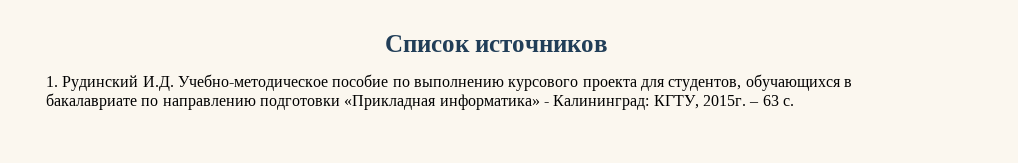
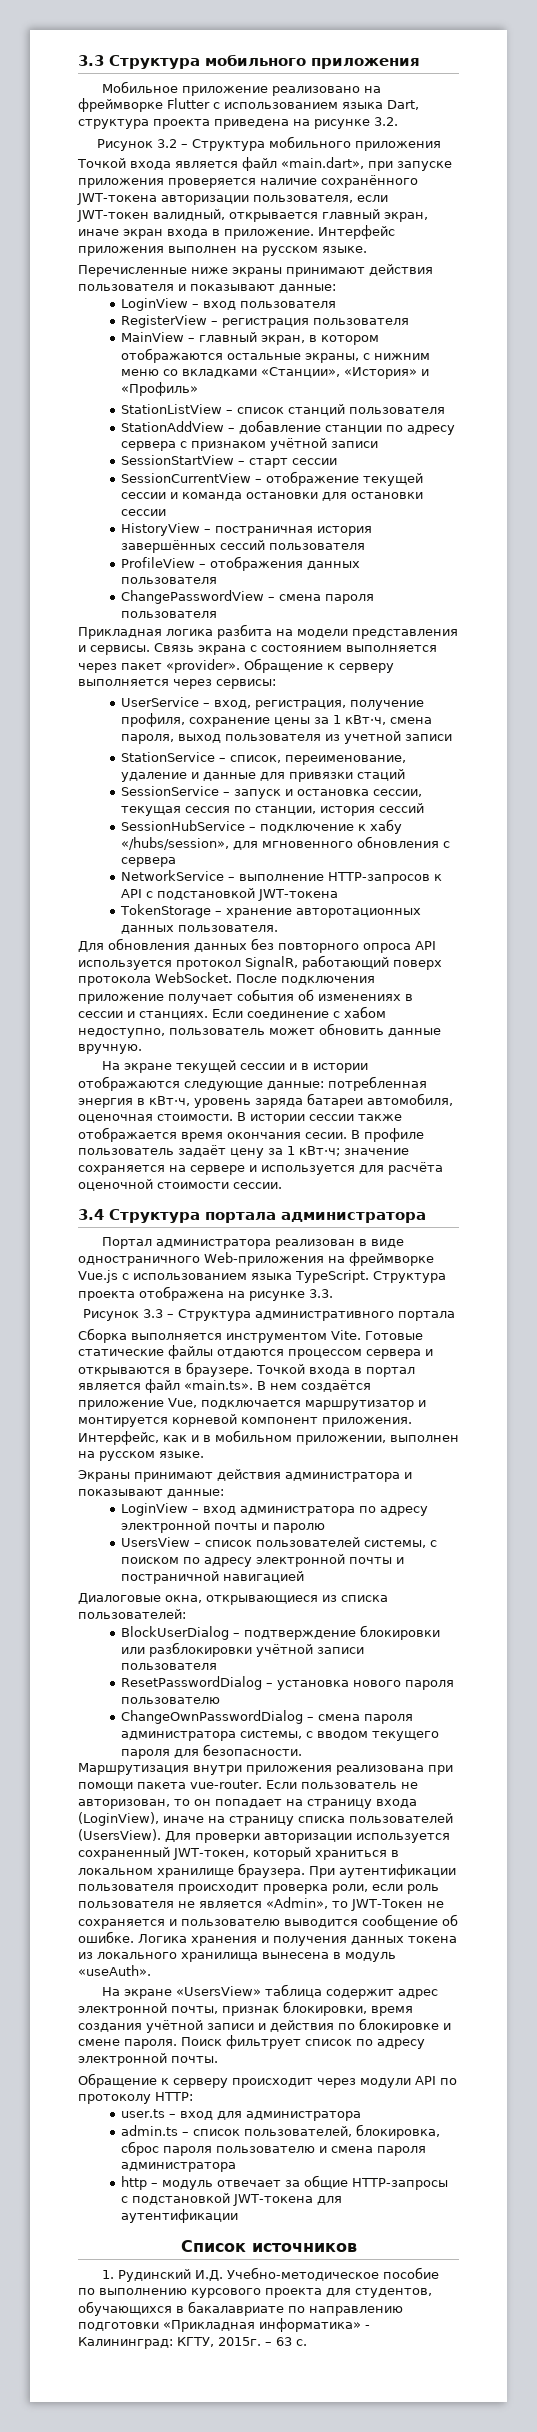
+ 3.3 Структура мобильного приложения
+ Мобильное приложение реализовано на фреймворке Flutter с использованием языка Dart, структура проекта приведена на рисунке 3.2.
+ Рисунок 3.2 – Структура мобильного приложения
+ Точкой входа является файл «main.dart», при запуске приложения проверяется наличие сохранённого JWT-токена авторизации пользователя, если JWT-токен валидный, открывается главный экран, иначе экран входа в приложение. Интерфейс приложения выполнен на русском языке.
+ Перечисленные ниже экраны принимают действия пользователя и показывают данные:
+ LoginView – вход пользователя
+ RegisterView – регистрация пользователя
+ MainView – главный экран, в котором отображаются остальные экраны, с нижним меню со вкладками «Станции», «История» и «Профиль»
+ StationListView – список станций пользователя
+ StationAddView – добавление станции по адресу сервера с признаком учётной записи
+ SessionStartView – старт сессии
+ SessionCurrentView – отображение текущей сессии и команда остановки для остановки сессии
+ HistoryView – постраничная история завершённых сессий пользователя
+ ProfileView – отображения данных пользователя
+ ChangePasswordView – смена пароля пользователя
+ Прикладная логика разбита на модели представления и сервисы. Связь экрана с состоянием выполняется через пакет «provider». Обращение к серверу выполняется через сервисы:
+ UserService – вход, регистрация, получение профиля, сохранение цены за 1 кВт·ч, смена пароля, выход пользователя из учетной записи
+ StationService – список, переименование, удаление и данные для привязки стаций
+ SessionService – запуск и остановка сессии, текущая сессия по станции, история сессий
+ SessionHubService – подключение к хабу «/hubs/session», для мгновенного обновления с сервера
+ NetworkService – выполнение HTTP-запросов к API с подстановкой JWT-токена
+ TokenStorage – хранение авторотационных данных пользователя.
+ Для обновления данных без повторного опроса API используется протокол SignalR, работающий поверх протокола WebSocket. После подключения приложение получает события об изменениях в сессии и станциях. Если соединение с хабом недоступно, пользователь может обновить данные вручную.
+ На экране текущей сессии и в истории отображаются следующие данные: потребленная энергия в кВт·ч, уровень заряда батареи автомобиля, оценочная стоимости. В истории сессии также отображается время окончания сесии. В профиле пользователь задаёт цену за 1 кВт·ч; значение сохраняется на сервере и используется для расчёта оценочной стоимости сессии.
+ 3.4 Структура портала администратора
+ Портал администратора реализован в виде одностраничного Web-приложения на фреймворке Vue.js с использованием языка TypeScript. Структура проекта отображена на рисунке 3.3.
+ Рисунок 3.3 – Структура административного портала
+ Сборка выполняется инструментом Vite. Готовые статические файлы отдаются процессом сервера и открываются в браузере. Точкой входа в портал является файл «main.ts». В нем создаётся приложение Vue, подключается маршрутизатор и монтируется корневой компонент приложения. Интерфейс, как и в мобильном приложении, выполнен на русском языке.
+ Экраны принимают действия администратора и показывают данные:
+ LoginView – вход администратора по адресу электронной почты и паролю
+ UsersView – список пользователей системы, с поиском по адресу электронной почты и постраничной навигацией
+ Диалоговые окна, открывающиеся из списка пользователей:
+ BlockUserDialog – подтверждение блокировки или разблокировки учётной записи пользователя
+ ResetPasswordDialog – установка нового пароля пользователю
+ ChangeOwnPasswordDialog – смена пароля администратора системы, с вводом текущего пароля для безопасности.
+ Маршрутизация внутри приложения реализована при помощи пакета vue-router. Если пользователь не авторизован, то он попадает на страницу входа (LoginView), иначе на страницу списка пользователей (UsersView). Для проверки авторизации используется сохраненный JWT-токен, который храниться в локальном хранилище браузера. При аутентификации пользователя происходит проверка роли, если роль пользователя не является «Admin», то JWT-Токен не сохраняется и пользователю выводится сообщение об ошибке. Логика хранения и получения данных токена из локального хранилища вынесена в модуль «useAuth».
+ На экране «UsersView» таблица содержит адрес электронной почты, признак блокировки, время создания учётной записи и действия по блокировке и смене пароля. Поиск фильтрует список по адресу электронной почты.
+ Обращение к серверу происходит через модули API по протоколу HTTP:
+ user.ts – вход для администратора
+ admin.ts – список пользователей, блокировка, сброс пароля пользователю и смена пароля администратора
+ http – модуль отвечает за общие HTTP-запросы с подстановкой JWT-токена для аутентификации

